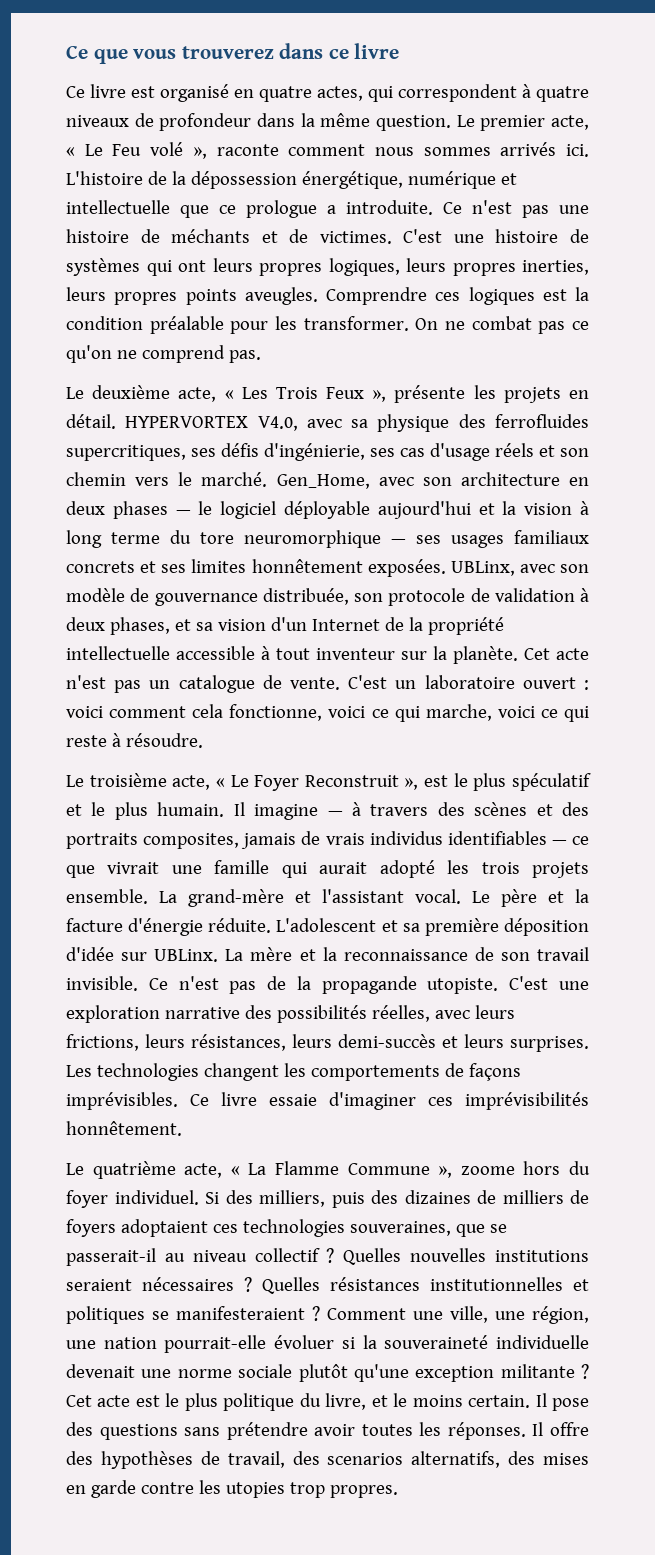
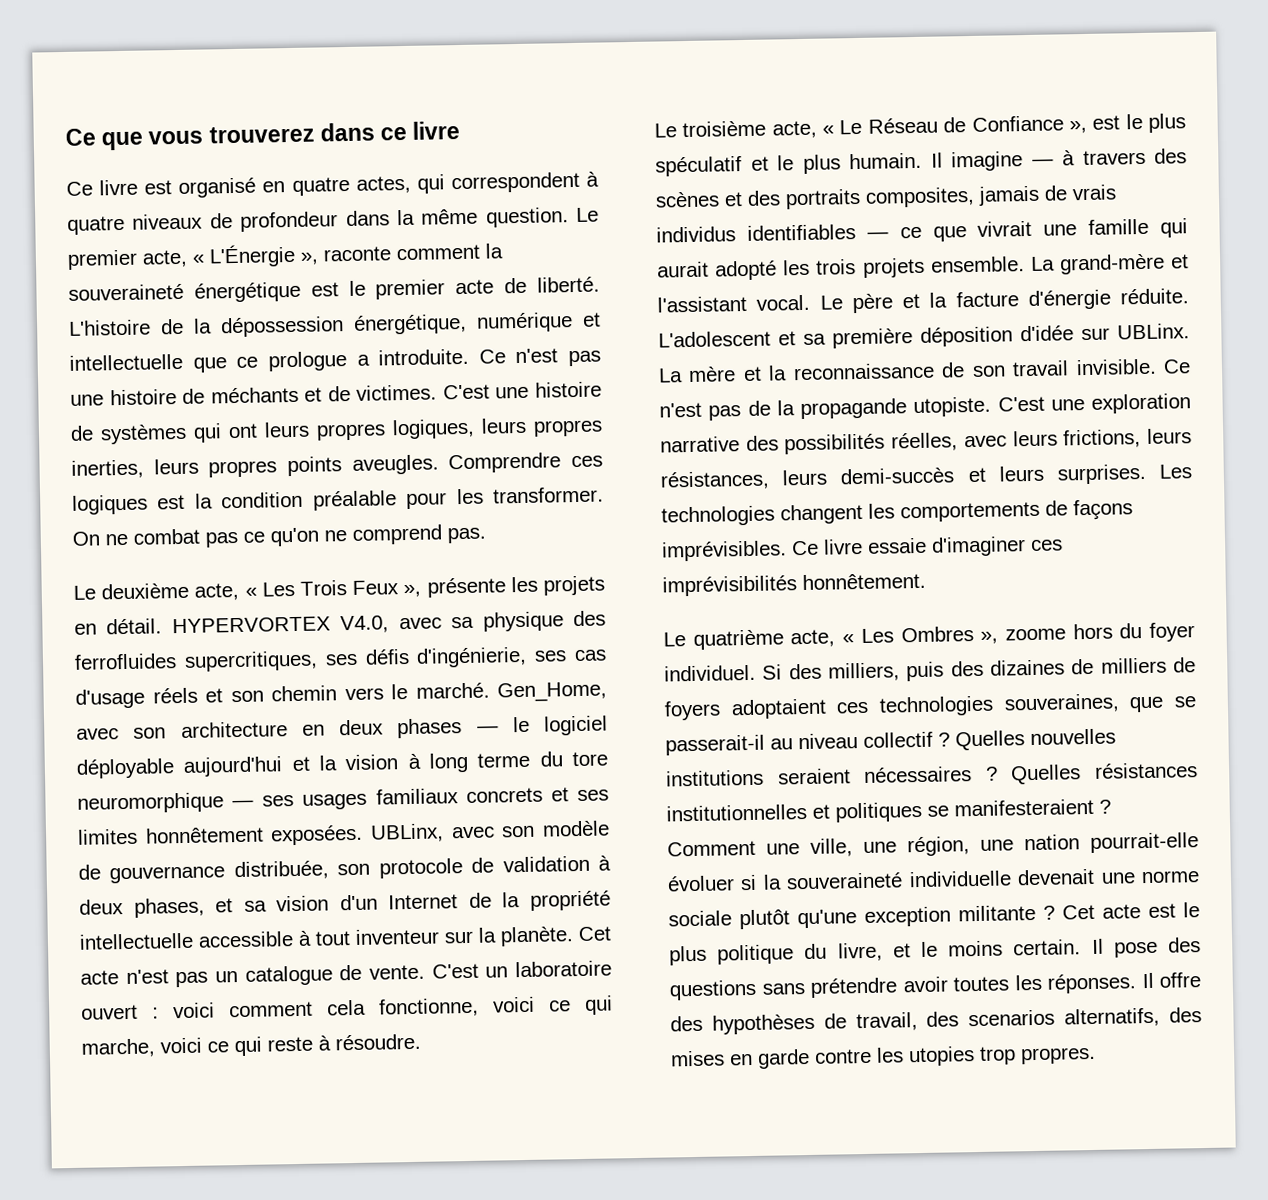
- Le premier acte, « Le Feu volé », raconte comment nous sommes arrivés ici.
+ Le premier acte, « L'Énergie », raconte comment la souveraineté énergétique est le premier acte de liberté.
- Le troisième acte, « Le Foyer Reconstruit », est le plus spéculatif et le plus humain.
+ Le troisième acte, « Le Réseau de Confiance », est le plus spéculatif et le plus humain.
- Le quatrième acte, « La Flamme Commune », zoome hors du foyer individuel.
+ Le quatrième acte, « Les Ombres », zoome hors du foyer individuel.

